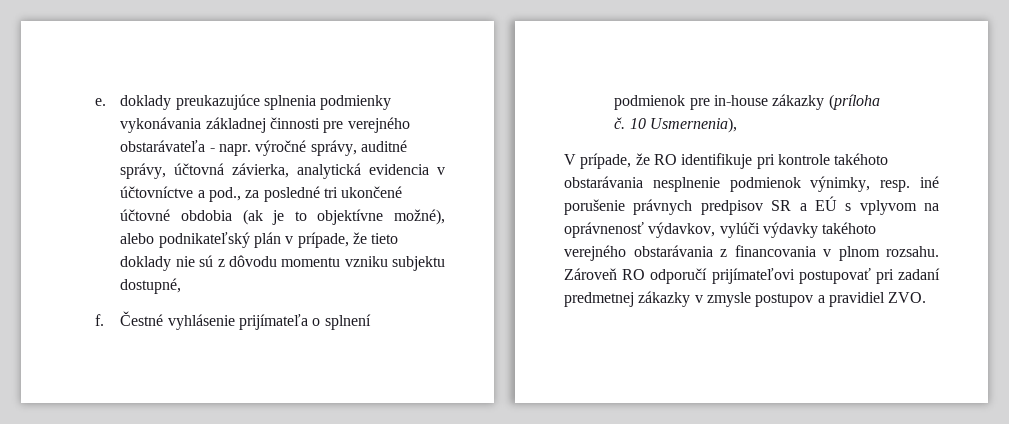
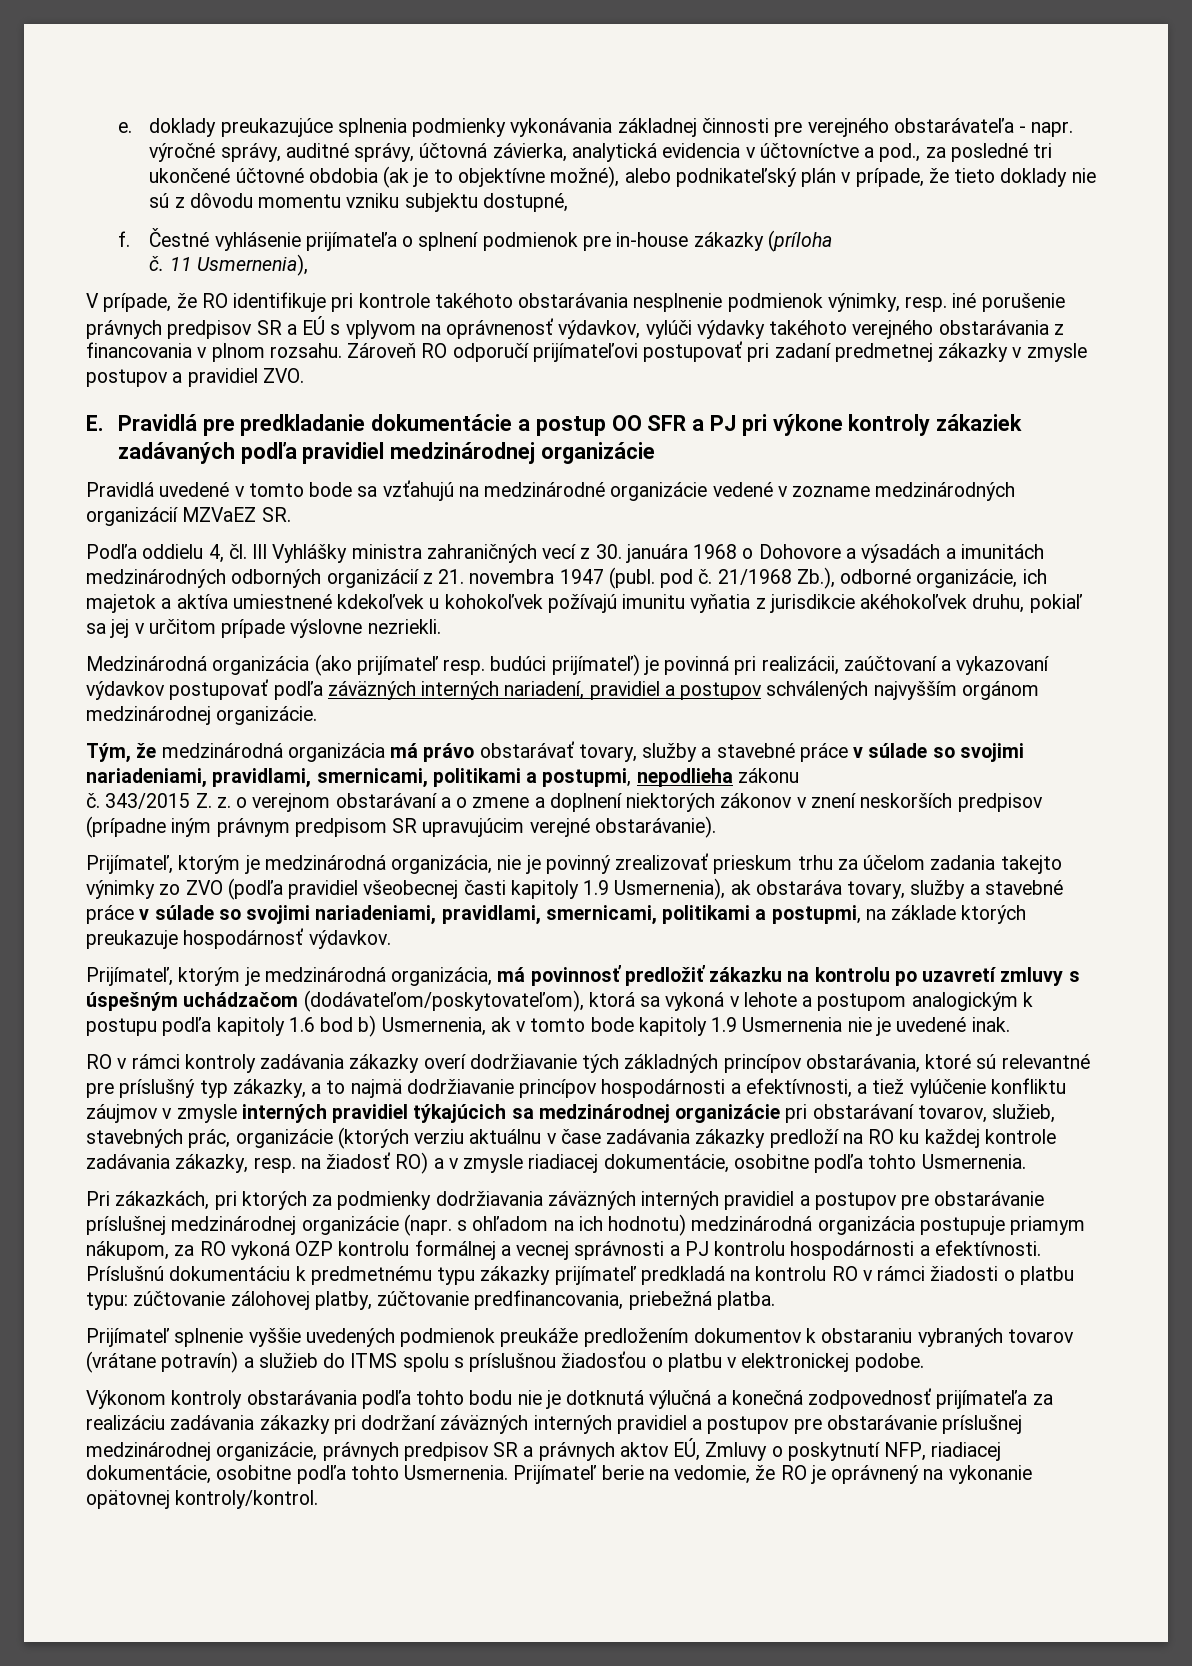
- 10 Usmernenia),
+ 11 Usmernenia),
+ E. Pravidlá pre predkladanie dokumentácie a postup OO SFR a PJ pri výkone kontroly zákaziek zadávaných podľa pravidiel medzinárodnej organizácie
+ Pravidlá uvedené v tomto bode sa vzťahujú na medzinárodné organizácie vedené v zozname medzinárodných organizácií MZVaEZ SR.
+ Podľa oddielu 4, čl. III Vyhlášky ministra zahraničných vecí z 30. januára 1968 o Dohovore a výsadách a imunitách medzinárodných odborných organizácií z 21. novembra 1947 (publ. pod č. 21/1968 Zb.), odborné organizácie, ich majetok a aktíva umiestnené kdekoľvek u kohokoľvek požívajú imunitu vyňatia z jurisdikcie akéhokoľvek druhu, pokiaľ sa jej v určitom prípade výslovne nezriekli.
+ Medzinárodná organizácia (ako prijímateľ resp. budúci prijímateľ) je povinná pri realizácii, zaúčtovaní a vykazovaní výdavkov postupovať podľa záväzných interných nariadení, pravidiel a postupov schválených najvyšším orgánom medzinárodnej organizácie.
+ Tým, že medzinárodná organizácia má právo obstarávať tovary, služby a stavebné práce v súlade so svojimi nariadeniami, pravidlami, smernicami, politikami a postupmi, nepodlieha zákonu
+ č. 343/2015 Z. z. o verejnom obstarávaní a o zmene a doplnení niektorých zákonov v znení neskorších predpisov (prípadne iným právnym predpisom SR upravujúcim verejné obstarávanie).
+ Prijímateľ, ktorým je medzinárodná organizácia, nie je povinný zrealizovať prieskum trhu za účelom zadania takejto výnimky zo ZVO (podľa pravidiel všeobecnej časti kapitoly 1.9 Usmernenia), ak obstaráva tovary, služby a stavebné práce v súlade so svojimi nariadeniami, pravidlami, smernicami, politikami a postupmi, na základe ktorých preukazuje hospodárnosť výdavkov.
+ Prijímateľ, ktorým je medzinárodná organizácia, má povinnosť predložiť zákazku na kontrolu po uzavretí zmluvy s úspešným uchádzačom (dodávateľom/poskytovateľom), ktorá sa vykoná v lehote a postupom analogickým k postupu podľa kapitoly 1.6 bod b) Usmernenia, ak v tomto bode kapitoly 1.9 Usmernenia nie je uvedené inak.
+ RO v rámci kontroly zadávania zákazky overí dodržiavanie tých základných princípov obstarávania, ktoré sú relevantné pre príslušný typ zákazky, a to najmä dodržiavanie princípov hospodárnosti a efektívnosti, a tiež vylúčenie konfliktu záujmov v zmysle interných pravidiel týkajúcich sa medzinárodnej organizácie pri obstarávaní tovarov, služieb, stavebných prác, organizácie (ktorých verziu aktuálnu v čase zadávania zákazky predloží na RO ku každej kontrole zadávania zákazky, resp. na žiadosť RO) a v zmysle riadiacej dokumentácie, osobitne podľa tohto Usmernenia.
+ Pri zákazkách, pri ktorých za podmienky dodržiavania záväzných interných pravidiel a postupov pre obstarávanie príslušnej medzinárodnej organizácie (napr. s ohľadom na ich hodnotu) medzinárodná organizácia postupuje priamym nákupom, za RO vykoná OZP kontrolu formálnej a vecnej správnosti a PJ kontrolu hospodárnosti a efektívnosti. Príslušnú dokumentáciu k predmetnému typu zákazky prijímateľ predkladá na kontrolu RO v rámci žiadosti o platbu typu: zúčtovanie zálohovej platby, zúčtovanie predfinancovania, priebežná platba.
+ Prijímateľ splnenie vyššie uvedených podmienok preukáže predložením dokumentov k obstaraniu vybraných tovarov (vrátane potravín) a služieb do ITMS spolu s príslušnou žiadosťou o platbu v elektronickej podobe.
+ Výkonom kontroly obstarávania podľa tohto bodu nie je dotknutá výlučná a konečná zodpovednosť prijímateľa za realizáciu zadávania zákazky pri dodržaní záväzných interných pravidiel a postupov pre obstarávanie príslušnej medzinárodnej organizácie, právnych predpisov SR a právnych aktov EÚ, Zmluvy o poskytnutí NFP, riadiacej dokumentácie, osobitne podľa tohto Usmernenia. Prijímateľ berie na vedomie, že RO je oprávnený na vykonanie opätovnej kontroly/kontrol.

